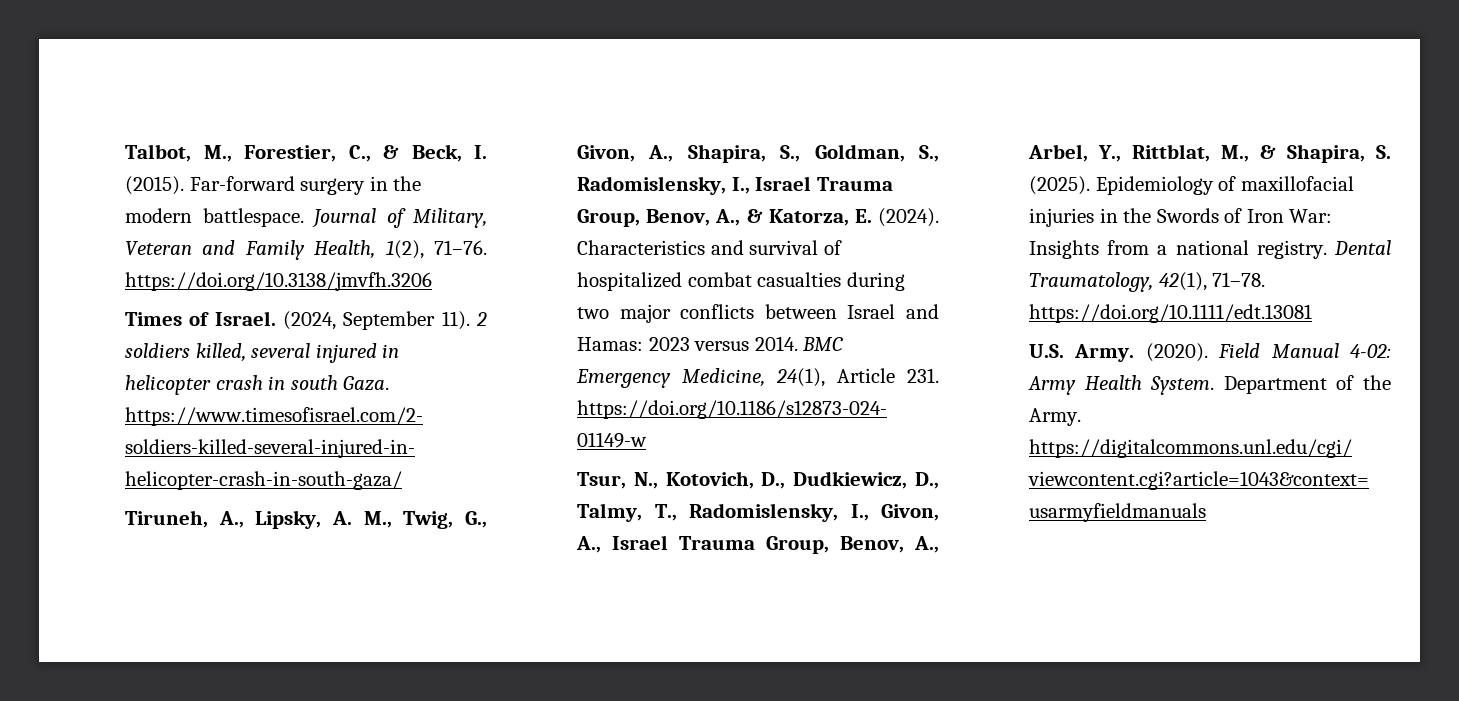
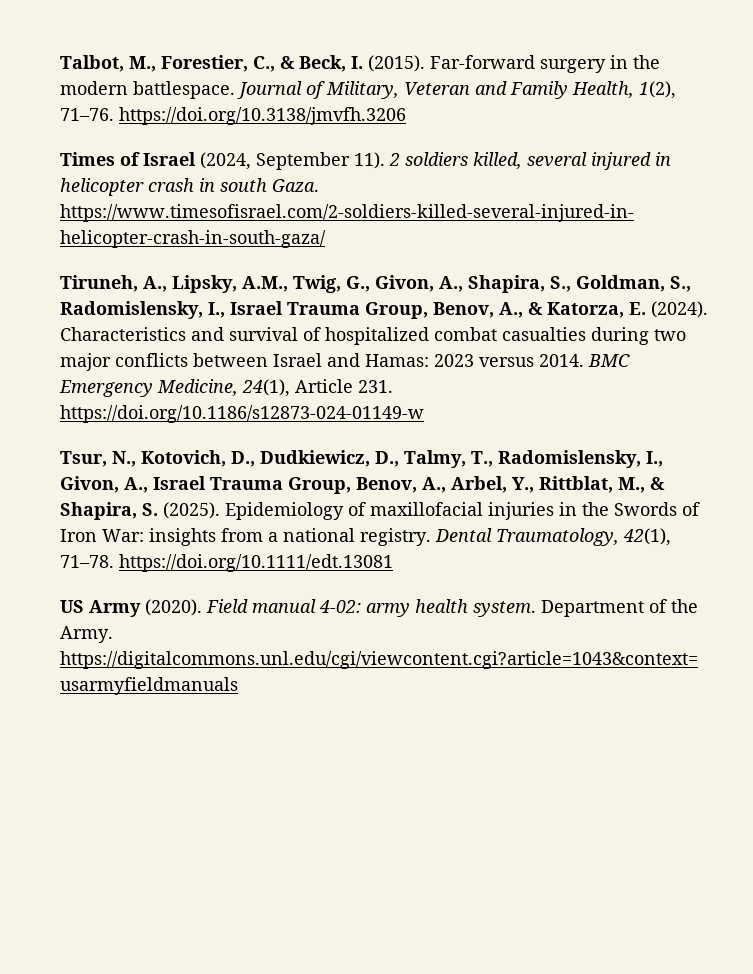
- Times of Israel. (2024, September 11).
+ Times of Israel (2024, September 11).
- Tiruneh, A., Lipsky, A. M., Twig, G., Givon, A., Shapira, S., Goldman, S., Radomislensky, I., Israel Trauma Group, Benov, A., & Katorza, E. (2024).
+ Tiruneh, A., Lipsky, A.M., Twig, G., Givon, A., Shapira, S., Goldman, S., Radomislensky, I., Israel Trauma Group, Benov, A., & Katorza, E. (2024).
- Epidemiology of maxillofacial injuries in the Swords of Iron War: Insights from a national registry.
+ Epidemiology of maxillofacial injuries in the Swords of Iron War: insights from a national registry.
- U.S. Army. (2020). Field Manual 4-02: Army Health System.
+ US Army (2020). Field manual 4-02: army health system.

